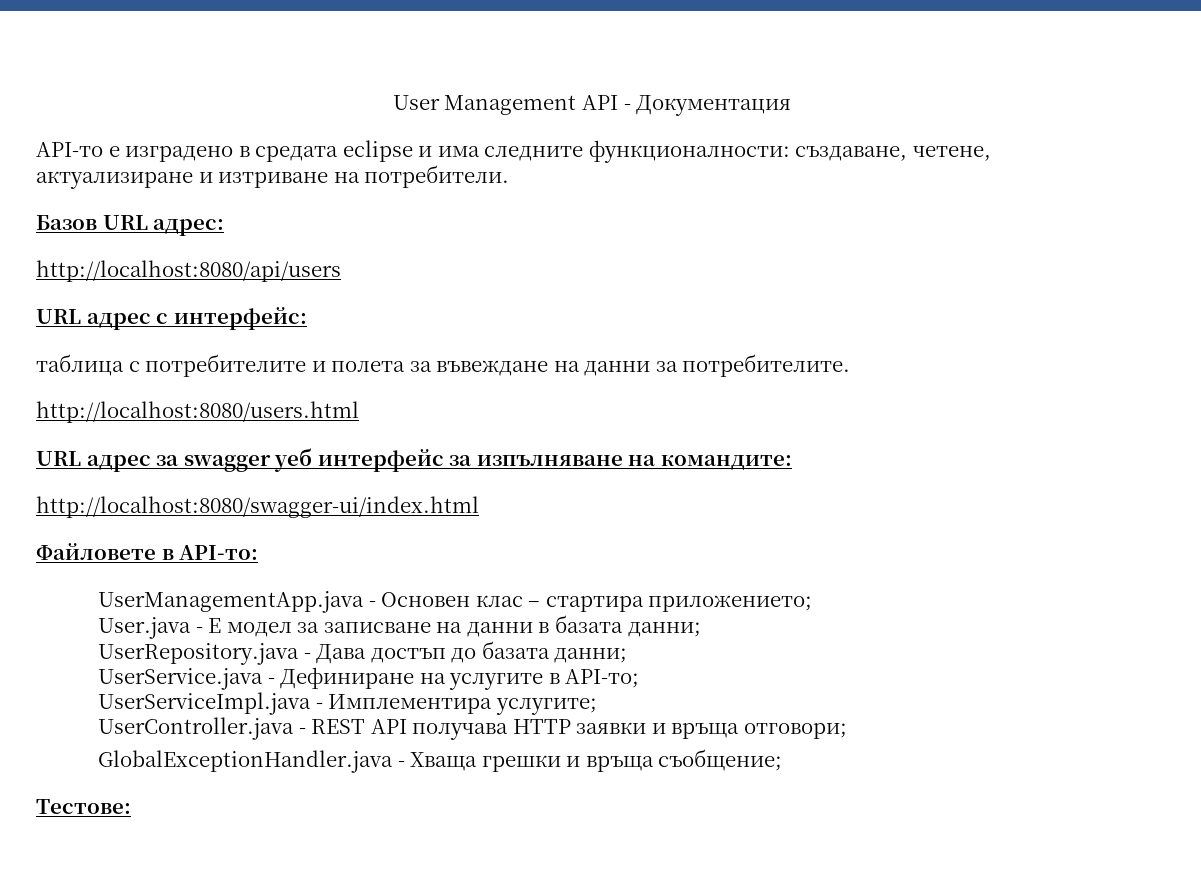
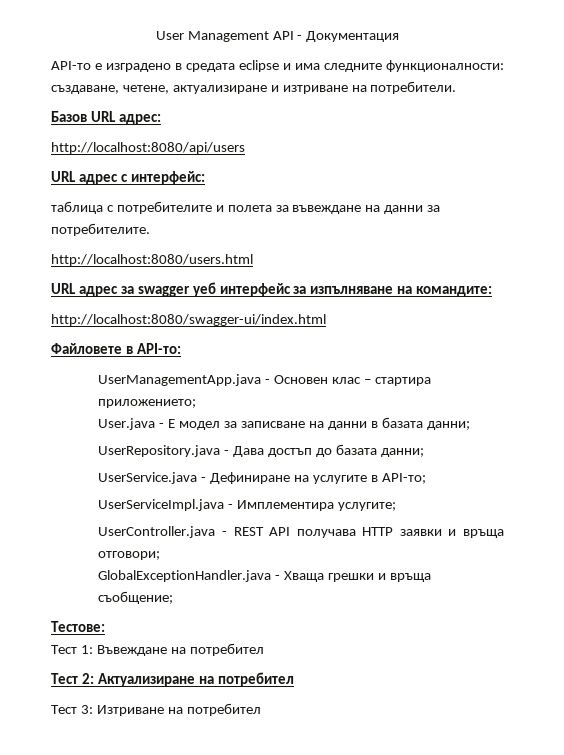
+ Тест 1: Въвеждане на потребител
+ Тест 2: Актуализиране на потребител
+ Тест 3: Изтриване на потребител

